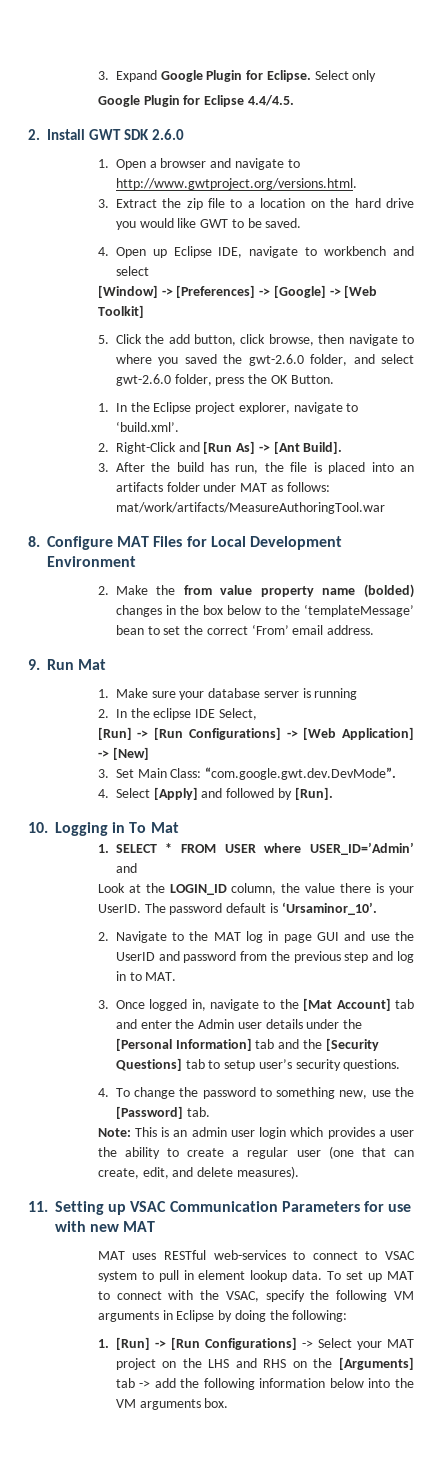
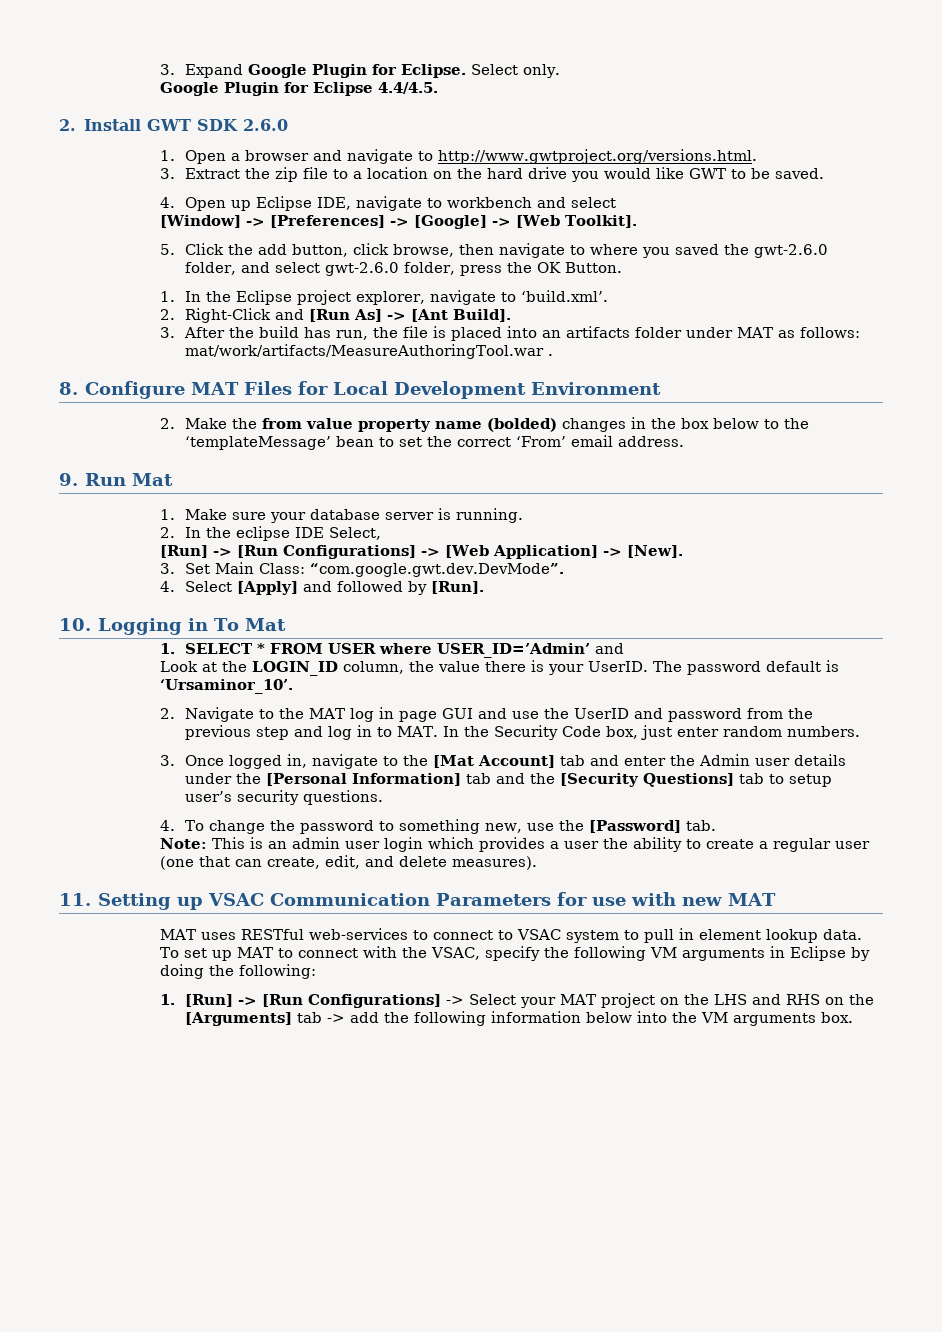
- Select only
+ Select only.
- [Window] -> [Preferences] -> [Google] -> [Web Toolkit]
+ [Window] -> [Preferences] -> [Google] -> [Web Toolkit].
- 3. After the build has run, the file is placed into an artifacts folder under MAT as follows: mat/work/artifacts/MeasureAuthoringTool.war
+ 3. After the build has run, the file is placed into an artifacts folder under MAT as follows: mat/work/artifacts/MeasureAuthoringTool.war .
- 1. Make sure your database server is running
+ 1. Make sure your database server is running.
- [Run] -> [Run Configurations] -> [Web Application] -> [New]
+ [Run] -> [Run Configurations] -> [Web Application] -> [New].
- 2. Navigate to the MAT log in page GUI and use the UserID and password from the previous step and log in to MAT.
+ 2. Navigate to the MAT log in page GUI and use the UserID and password from the previous step and log in to MAT. In the Security Code box, just enter random numbers.

